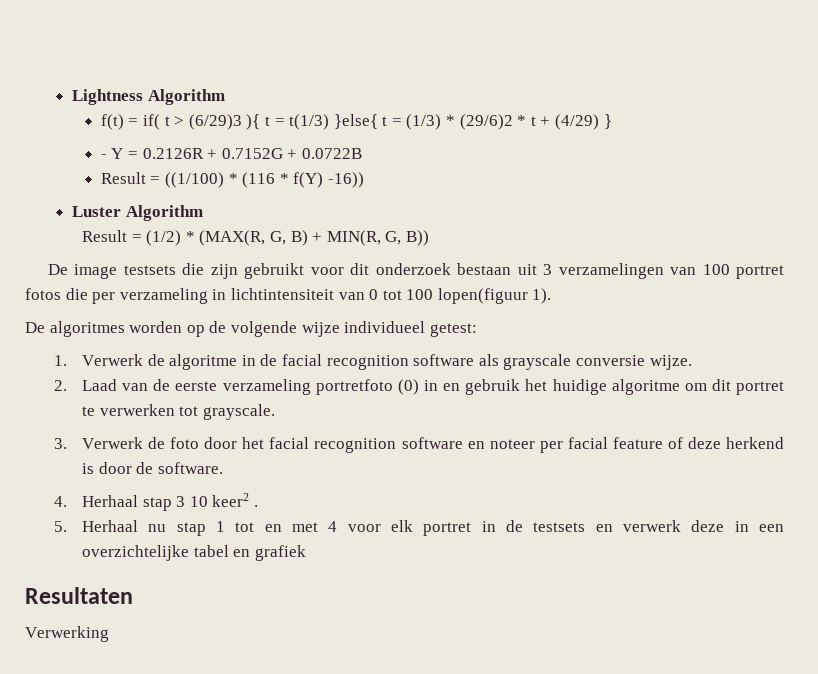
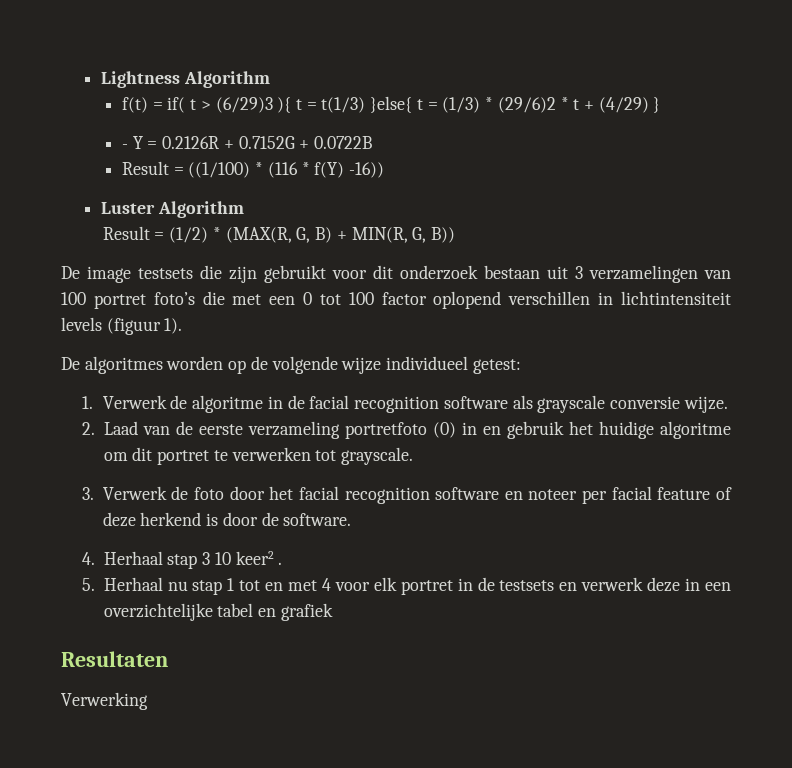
- De image testsets die zijn gebruikt voor dit onderzoek bestaan uit 3 verzamelingen van 100 portret fotos die per verzameling in lichtintensiteit van 0 tot 100 lopen(figuur 1).
+ De image testsets die zijn gebruikt voor dit onderzoek bestaan uit 3 verzamelingen van 100 portret foto’s die met een 0 tot 100 factor oplopend verschillen in lichtintensiteit levels (figuur 1).

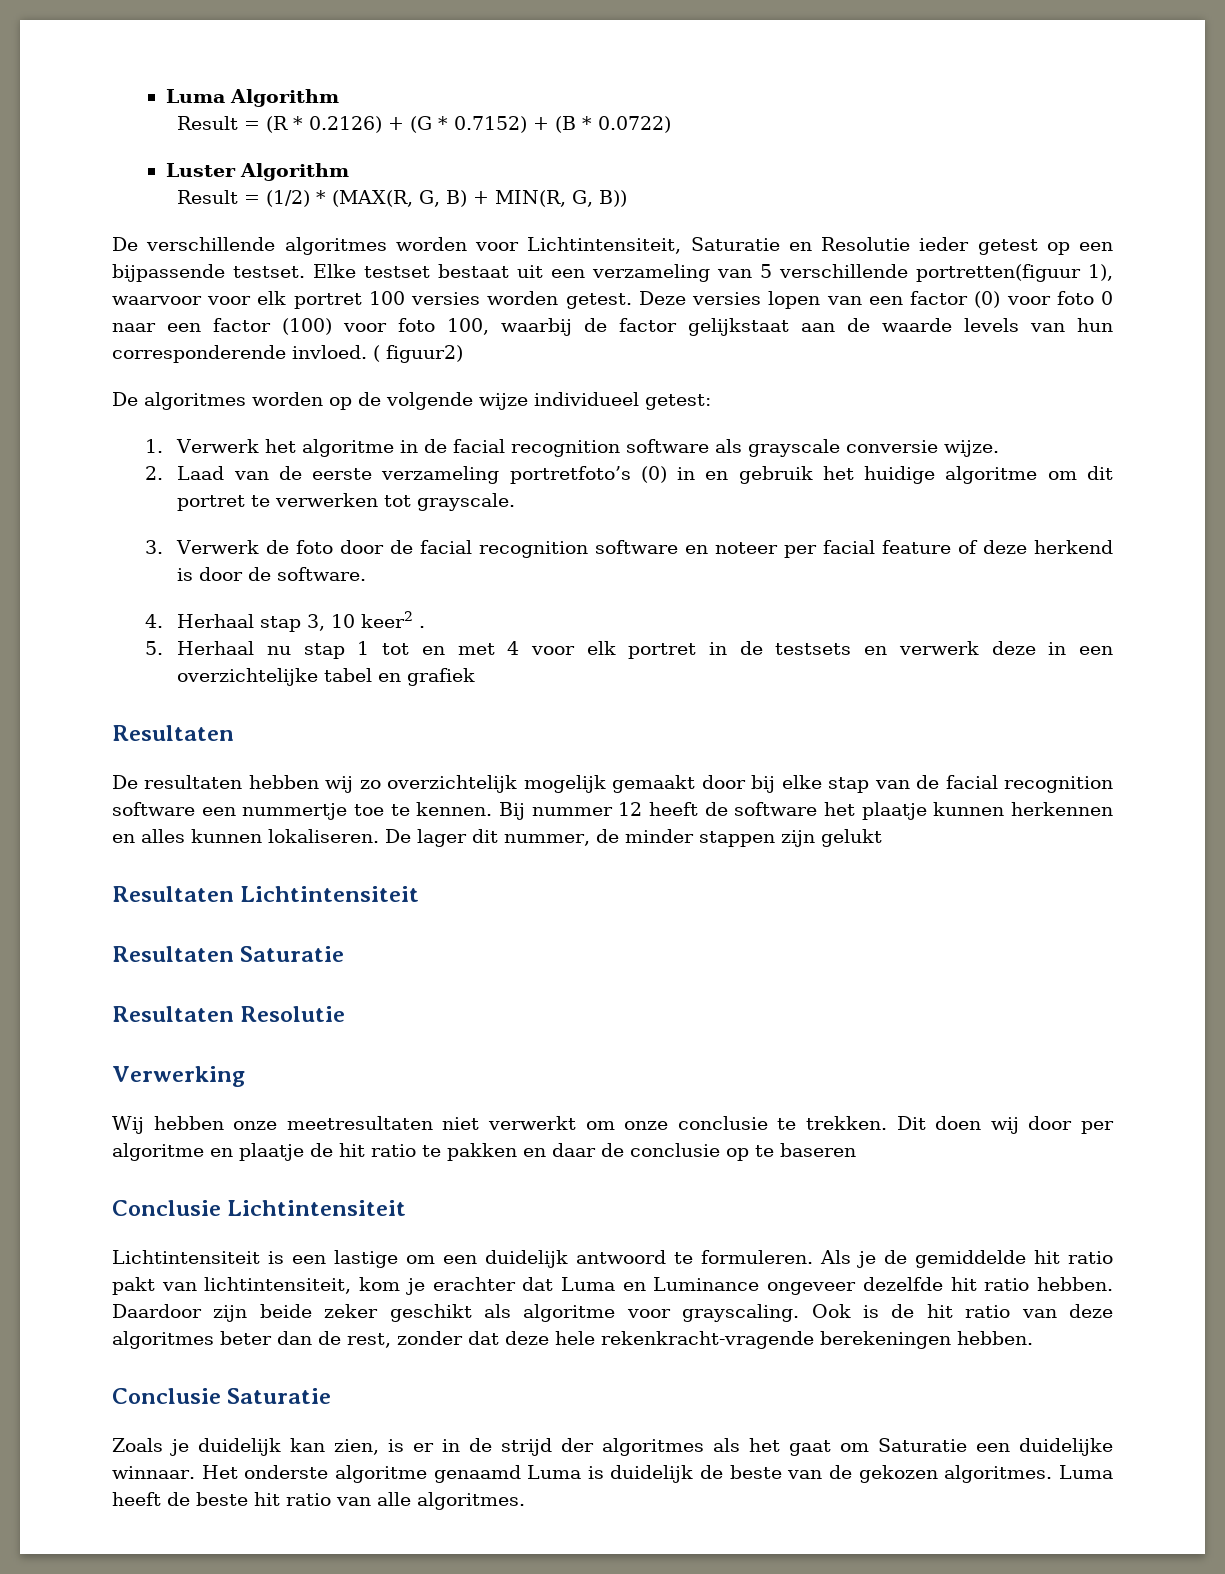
- Lightness Algorithm
- f(t) = if( t > (6/29)3 ){ t = t(1/3) }else{ t = (1/3) * (29/6)2 * t + (4/29) }
- - Y = 0.2126R + 0.7152G + 0.0722B
- Result = ((1/100) * (116 * f(Y) -16))
+ Luma Algorithm
+ Result = (R * 0.2126) + (G * 0.7152) + (B * 0.0722)
- De image testsets die zijn gebruikt voor dit onderzoek bestaan uit 3 verzamelingen van 100 portret foto’s die met een 0 tot 100 factor oplopend verschillen in lichtintensiteit levels (figuur 1).
+ De verschillende algoritmes worden voor Lichtintensiteit, Saturatie en Resolutie ieder getest op een bijpassende testset. Elke testset bestaat uit een verzameling van 5 verschillende portretten(figuur 1), waarvoor voor elk portret 100 versies worden getest. Deze versies lopen van een factor (0) voor foto 0 naar een factor (100) voor foto 100, waarbij de factor gelijkstaat aan de waarde levels van hun corresponderende invloed. ( figuur2)
- 1. Verwerk de algoritme in de facial recognition software als grayscale conversie wijze.
+ 1. Verwerk het algoritme in de facial recognition software als grayscale conversie wijze.
- 2. Laad van de eerste verzameling portretfoto (0) in en gebruik het huidige algoritme om dit portret te verwerken tot grayscale.
+ 2. Laad van de eerste verzameling portretfoto’s (0) in en gebruik het huidige algoritme om dit portret te verwerken tot grayscale.
- 3. Verwerk de foto door het facial recognition software en noteer per facial feature of deze herkend is door de software.
+ 3. Verwerk de foto door de facial recognition software en noteer per facial feature of deze herkend is door de software.
- 4. Herhaal stap 3 10 keer2 .
+ 4. Herhaal stap 3, 10 keer2 .
+ De resultaten hebben wij zo overzichtelijk mogelijk gemaakt door bij elke stap van de facial recognition software een nummertje toe te kennen. Bij nummer 12 heeft de software het plaatje kunnen herkennen en alles kunnen lokaliseren. De lager dit nummer, de minder stappen zijn gelukt
+ Resultaten Lichtintensiteit
+ Resultaten Saturatie
+ Resultaten Resolutie
  Verwerking
+ Wij hebben onze meetresultaten niet verwerkt om onze conclusie te trekken. Dit doen wij door per algoritme en plaatje de hit ratio te pakken en daar de conclusie op te baseren
+ Conclusie Lichtintensiteit
+ Lichtintensiteit is een lastige om een duidelijk antwoord te formuleren. Als je de gemiddelde hit ratio pakt van lichtintensiteit, kom je erachter dat Luma en Luminance ongeveer dezelfde hit ratio hebben. Daardoor zijn beide zeker geschikt als algoritme voor grayscaling. Ook is de hit ratio van deze algoritmes beter dan de rest, zonder dat deze hele rekenkracht-vragende berekeningen hebben.
+ Conclusie Saturatie
+ Zoals je duidelijk kan zien, is er in de strijd der algoritmes als het gaat om Saturatie een duidelijke winnaar. Het onderste algoritme genaamd Luma is duidelijk de beste van de gekozen algoritmes. Luma heeft de beste hit ratio van alle algoritmes.

